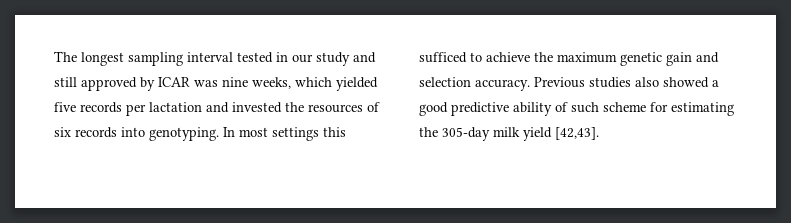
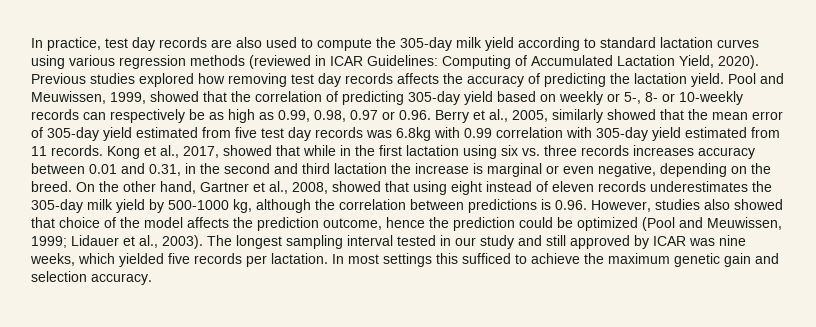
+ In practice, test day records are also used to compute the 305-day milk yield according to standard lactation curves using various regression methods (reviewed in ICAR Guidelines: Computing of Accumulated Lactation Yield, 2020). Previous studies explored how removing test day records affects the accuracy of predicting the lactation yield. Pool and Meuwissen, 1999, showed that the correlation of predicting 305-day yield based on weekly or 5-, 8- or 10-weekly records can respectively be as high as 0.99, 0.98, 0.97 or 0.96. Berry et al., 2005, similarly showed that the mean error of 305-day yield estimated from five test day records was 6.8kg with 0.99 correlation with 305-day yield estimated from 11 records. Kong et al., 2017, showed that while in the first lactation using six vs. three records increases accuracy between 0.01 and 0.31, in the second and third lactation the increase is marginal or even negative, depending on the breed. On the other hand, Gartner et al., 2008, showed that using eight instead of eleven records underestimates the 305-day milk yield by 500-1000 kg, although the correlation between predictions is 0.96. However, studies also showed that choice of the model affects the prediction outcome, hence the prediction could be optimized (Pool and Meuwissen, 1999; Lidauer et al., 2003).
- The longest sampling interval tested in our study and still approved by ICAR was nine weeks, which yielded five records per lactation and invested the resources of six records into genotyping.
+ The longest sampling interval tested in our study and still approved by ICAR was nine weeks, which yielded five records per lactation.
- Previous studies also showed a good predictive ability of such scheme for estimating the 305-day milk yield [42,43].

